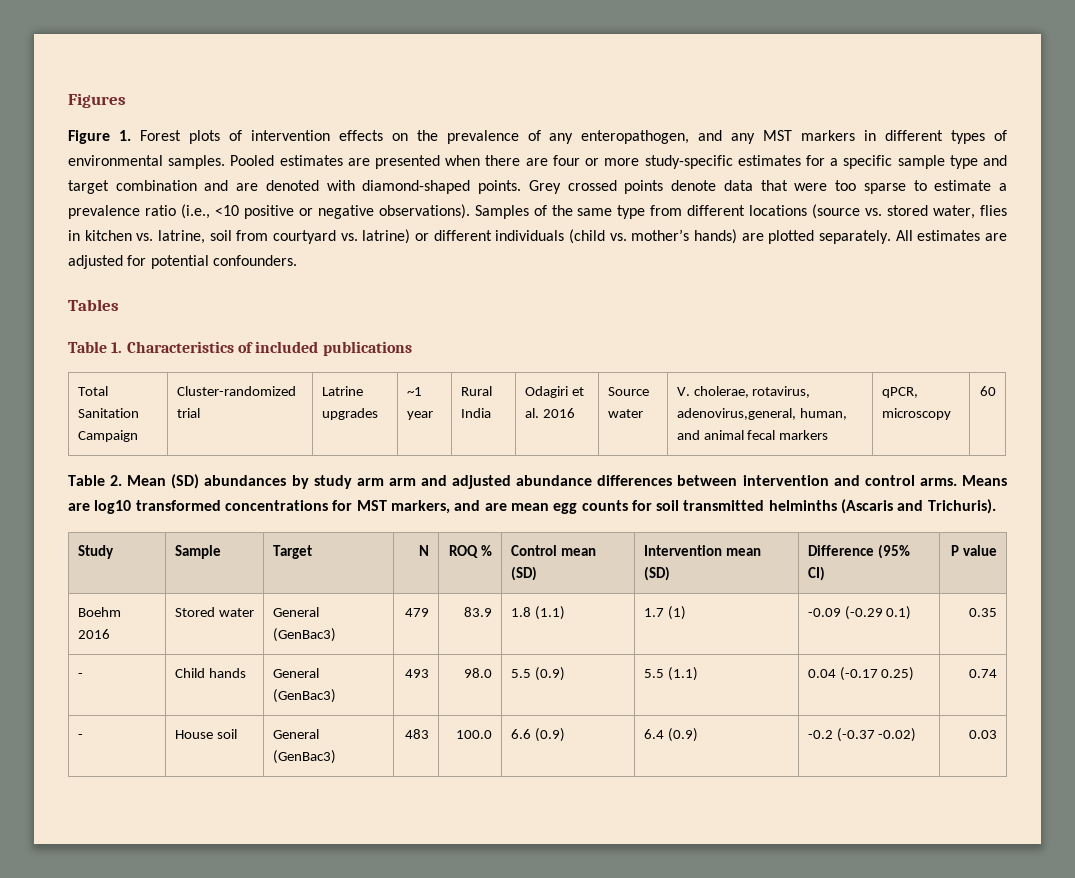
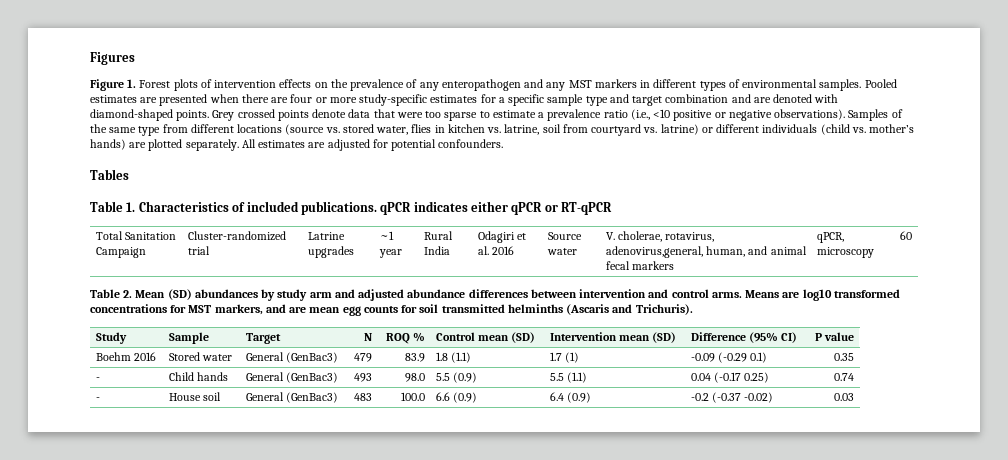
- Figure 1. Forest plots of intervention effects on the prevalence of any enteropathogen, and any MST markers in different types of environmental samples.
+ Figure 1. Forest plots of intervention effects on the prevalence of any enteropathogen and any MST markers in different types of environmental samples.
- Table 1. Characteristics of included publications
+ Table 1. Characteristics of included publications. qPCR indicates either qPCR or RT-qPCR
- Table 2. Mean (SD) abundances by study arm arm and adjusted abundance differences between intervention and control arms.
+ Table 2. Mean (SD) abundances by study arm and adjusted abundance differences between intervention and control arms.

